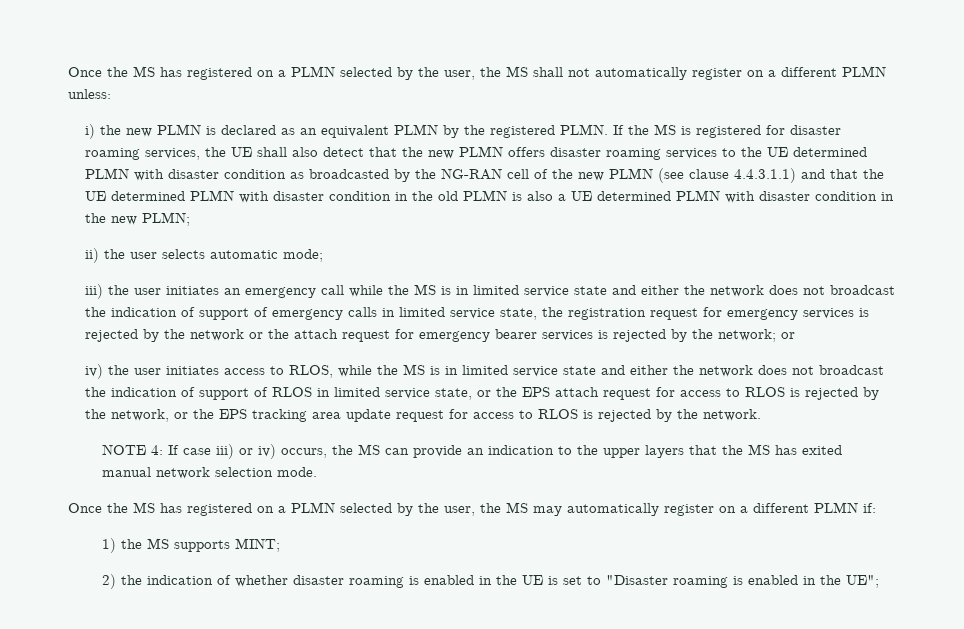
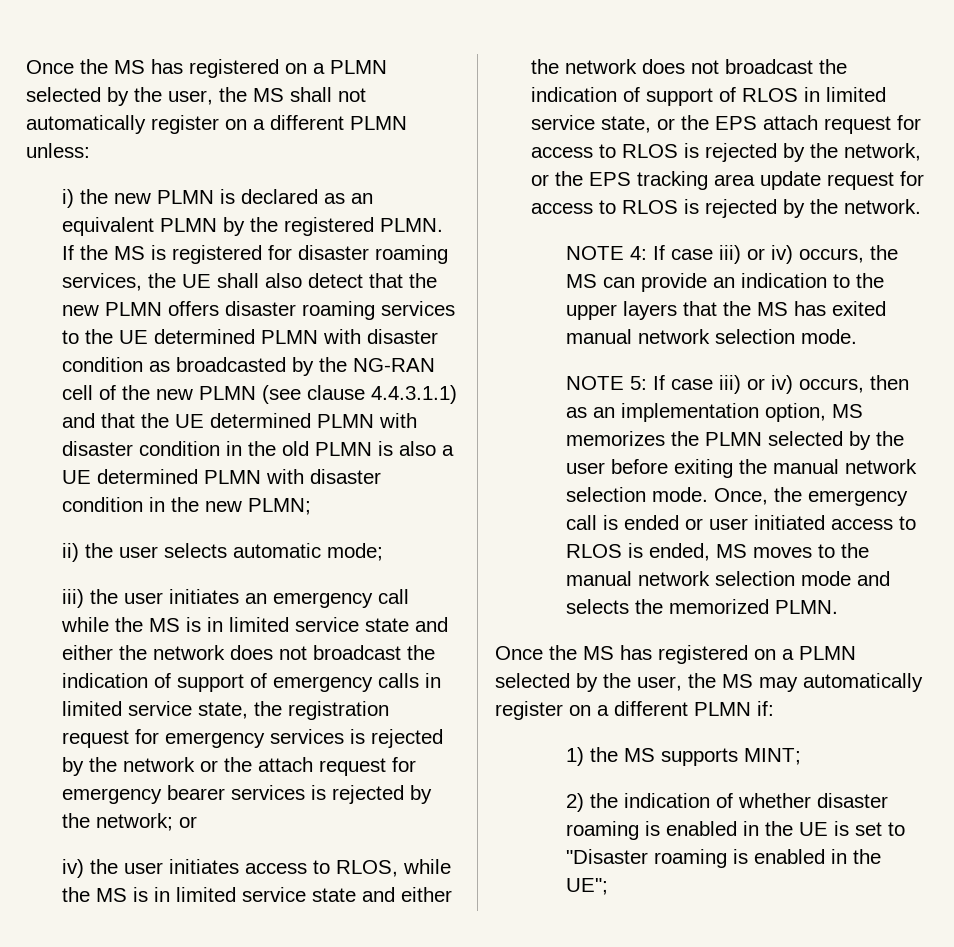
+ NOTE 5: If case iii) or iv) occurs, then as an implementation option, MS memorizes the PLMN selected by the user before exiting the manual network selection mode. Once, the emergency call is ended or user initiated access to RLOS is ended, MS moves to the manual network selection mode and selects the memorized PLMN.

